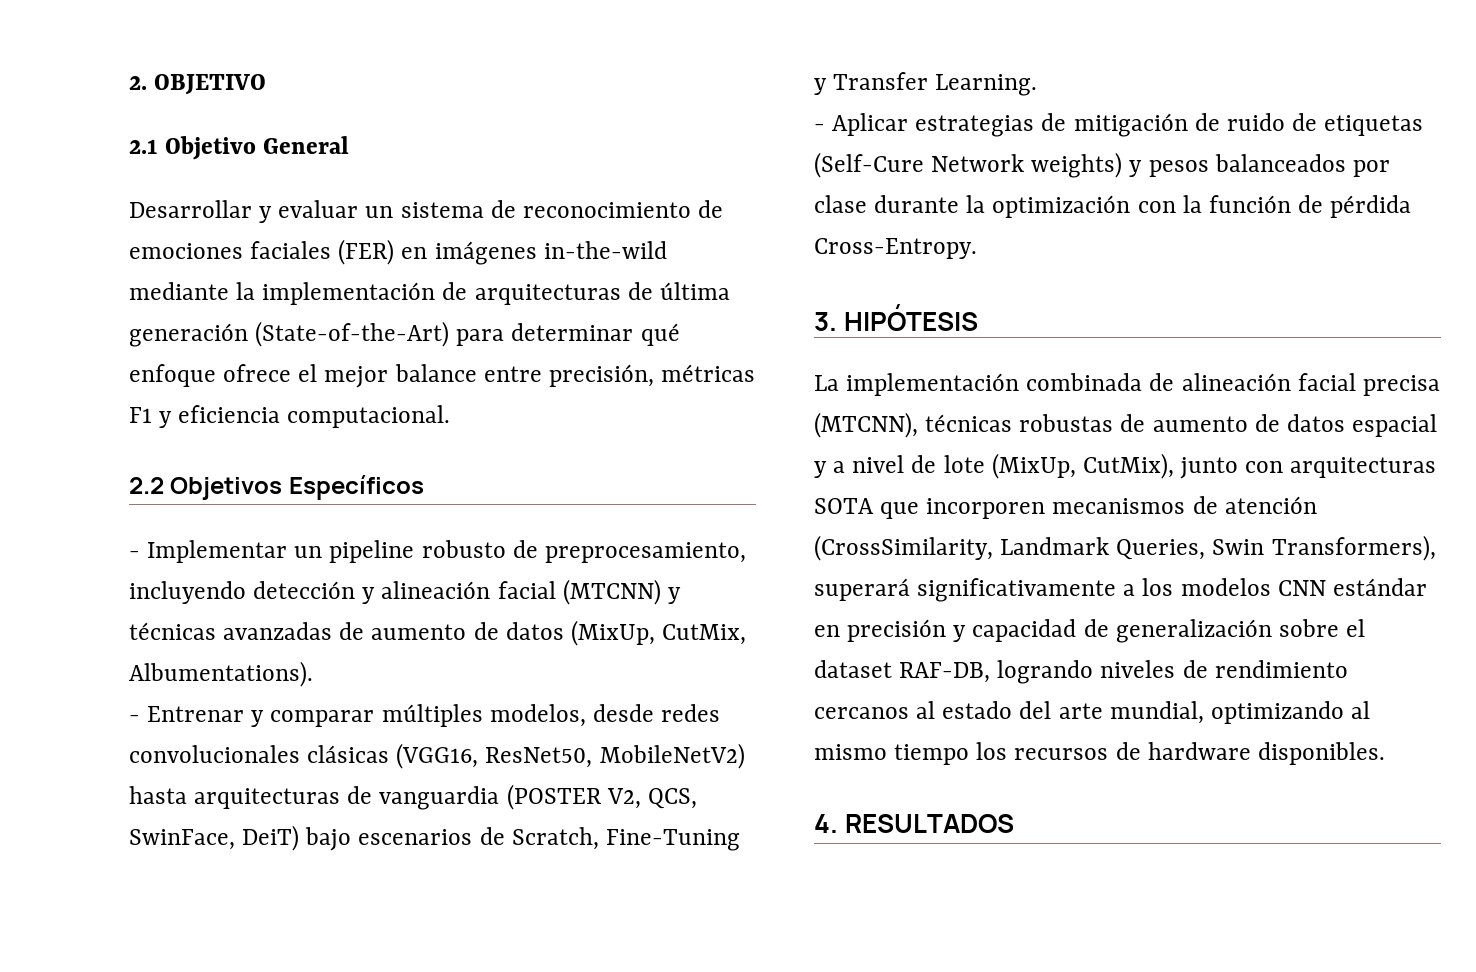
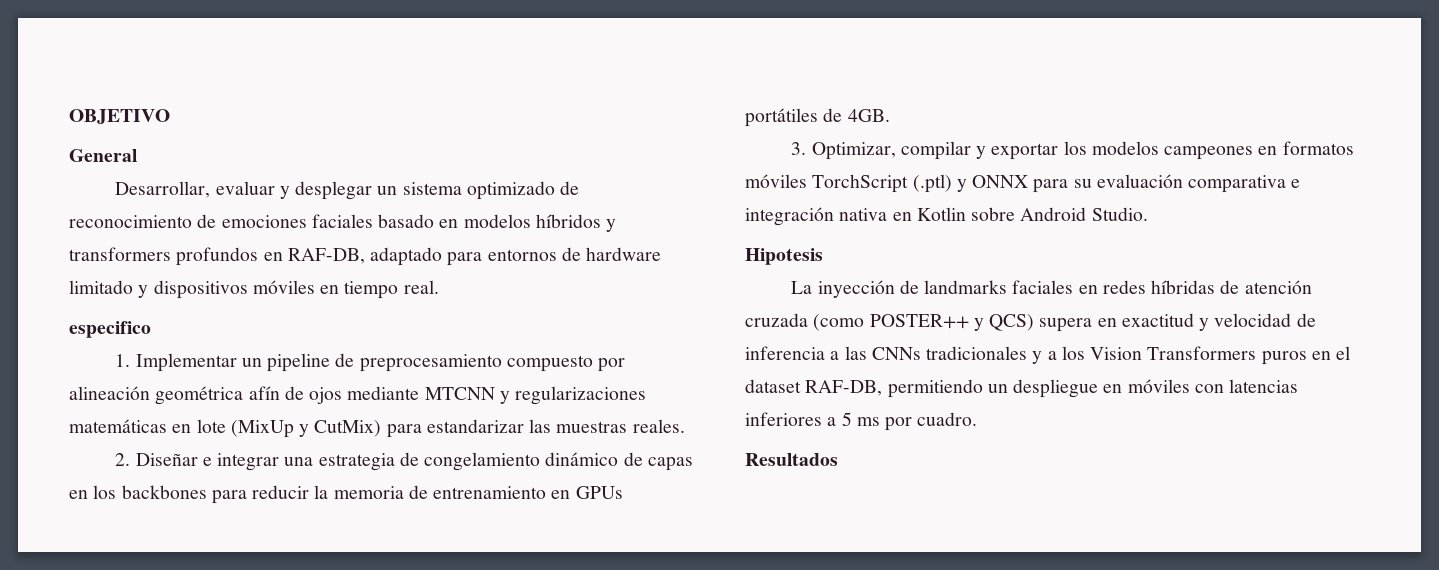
- 2. OBJETIVO
+ OBJETIVO
- 2.1 Objetivo General
+ General
- Desarrollar y evaluar un sistema de reconocimiento de emociones faciales (FER) en imágenes in-the-wild mediante la implementación de arquitecturas de última generación (State-of-the-Art) para determinar qué enfoque ofrece el mejor balance entre precisión, métricas F1 y eficiencia computacional.
- 2.2 Objetivos Específicos
- - Implementar un pipeline robusto de preprocesamiento, incluyendo detección y alineación facial (MTCNN) y técnicas avanzadas de aumento de datos (MixUp, CutMix, Albumentations).
- - Entrenar y comparar múltiples modelos, desde redes convolucionales clásicas (VGG16, ResNet50, MobileNetV2) hasta arquitecturas de vanguardia (POSTER V2, QCS, SwinFace, DeiT) bajo escenarios de Scratch, Fine-Tuning y Transfer Learning.
- - Aplicar estrategias de mitigación de ruido de etiquetas (Self-Cure Network weights) y pesos balanceados por clase durante la optimización con la función de pérdida Cross-Entropy.
- 3. HIPÓTESIS
- La implementación combinada de alineación facial precisa (MTCNN), técnicas robustas de aumento de datos espacial y a nivel de lote (MixUp, CutMix), junto con arquitecturas SOTA que incorporen mecanismos de atención (CrossSimilarity, Landmark Queries, Swin Transformers), superará significativamente a los modelos CNN estándar en precisión y capacidad de generalización sobre el dataset RAF-DB, logrando niveles de rendimiento cercanos al estado del arte mundial, optimizando al mismo tiempo los recursos de hardware disponibles.
- 4. RESULTADOS
+ Desarrollar, evaluar y desplegar un sistema optimizado de reconocimiento de emociones faciales basado en modelos híbridos y transformers profundos en RAF-DB, adaptado para entornos de hardware limitado y dispositivos móviles en tiempo real.
+ especifico
+ 1. Implementar un pipeline de preprocesamiento compuesto por alineación geométrica afín de ojos mediante MTCNN y regularizaciones matemáticas en lote (MixUp y CutMix) para estandarizar las muestras reales.
+ 2. Diseñar e integrar una estrategia de congelamiento dinámico de capas en los backbones para reducir la memoria de entrenamiento en GPUs portátiles de 4GB.
+ 3. Optimizar, compilar y exportar los modelos campeones en formatos móviles TorchScript (.ptl) y ONNX para su evaluación comparativa e integración nativa en Kotlin sobre Android Studio.
+ Hipotesis
+ La inyección de landmarks faciales en redes híbridas de atención cruzada (como POSTER++ y QCS) supera en exactitud y velocidad de inferencia a las CNNs tradicionales y a los Vision Transformers puros en el dataset RAF-DB, permitiendo un despliegue en móviles con latencias inferiores a 5 ms por cuadro.
+ Resultados

